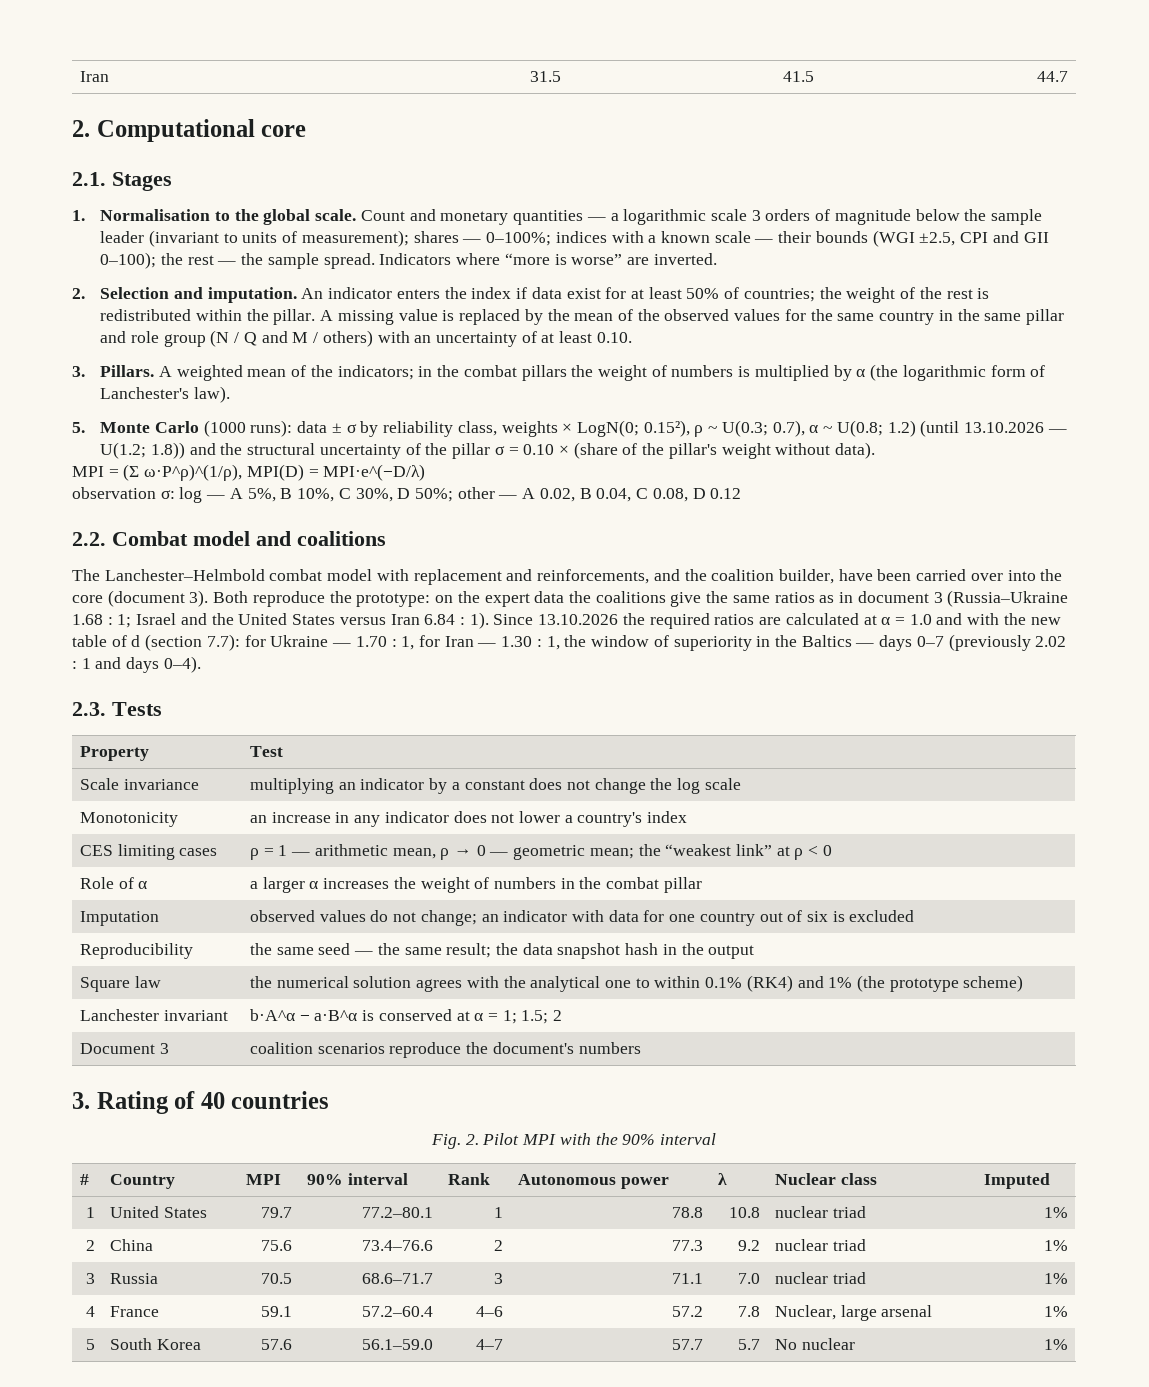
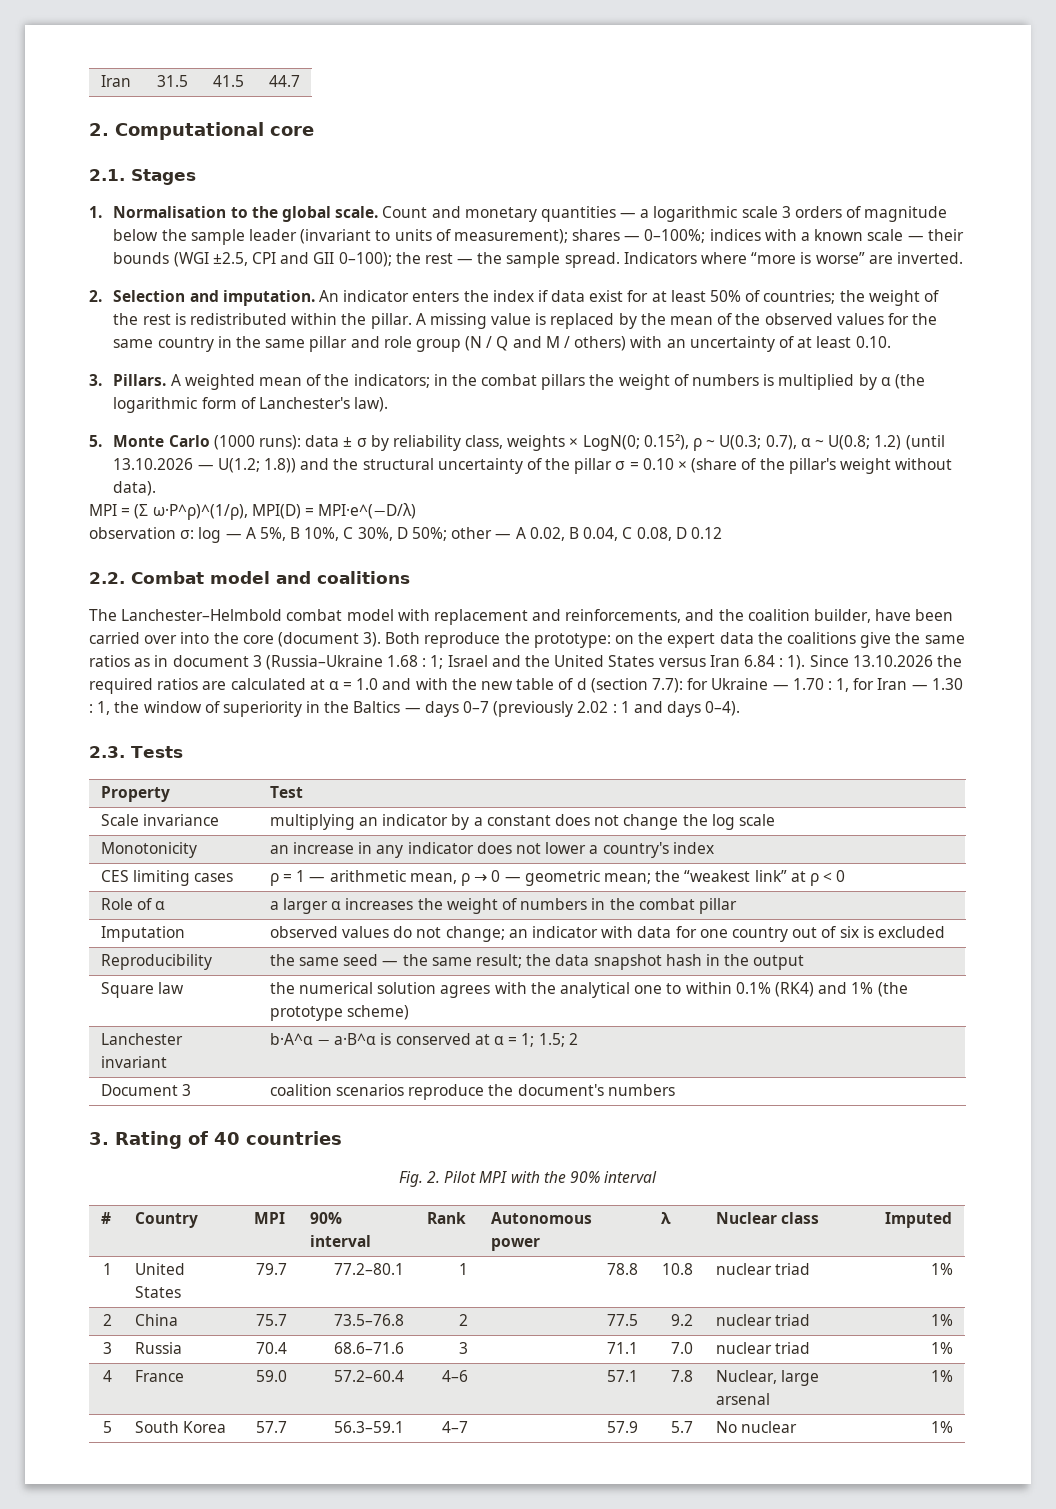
- 2 | China | 75.6 | 73.4–76.6 | 2 | 77.3 | 9.2 | nuclear triad | 1%
+ 2 | China | 75.7 | 73.5–76.8 | 2 | 77.5 | 9.2 | nuclear triad | 1%
- 3 | Russia | 70.5 | 68.6–71.7 | 3 | 71.1 | 7.0 | nuclear triad | 1%
+ 3 | Russia | 70.4 | 68.6–71.6 | 3 | 71.1 | 7.0 | nuclear triad | 1%
- 4 | France | 59.1 | 57.2–60.4 | 4–6 | 57.2 | 7.8 | Nuclear, large arsenal | 1%
+ 4 | France | 59.0 | 57.2–60.4 | 4–6 | 57.1 | 7.8 | Nuclear, large arsenal | 1%
- 5 | South Korea | 57.6 | 56.1–59.0 | 4–7 | 57.7 | 5.7 | No nuclear | 1%
+ 5 | South Korea | 57.7 | 56.3–59.1 | 4–7 | 57.9 | 5.7 | No nuclear | 1%

